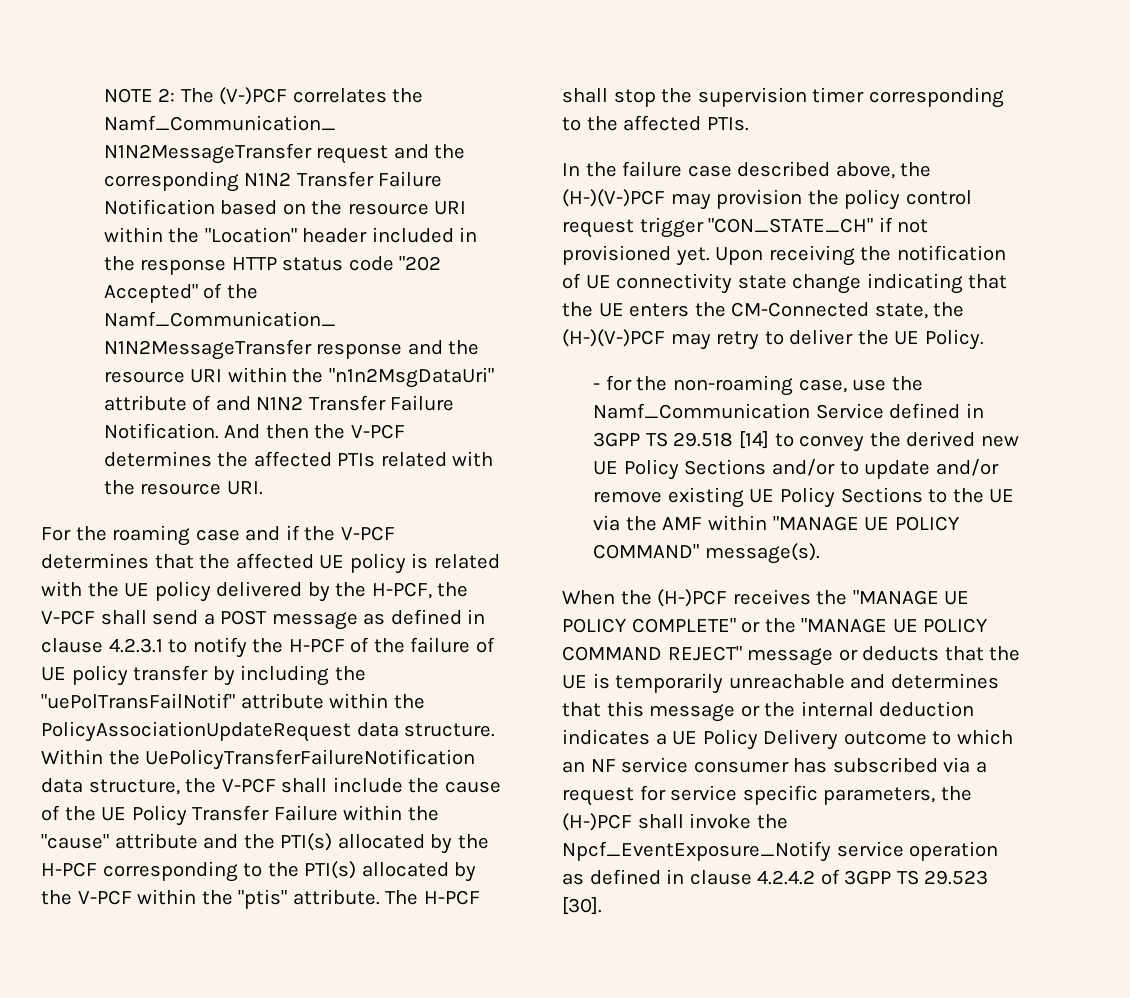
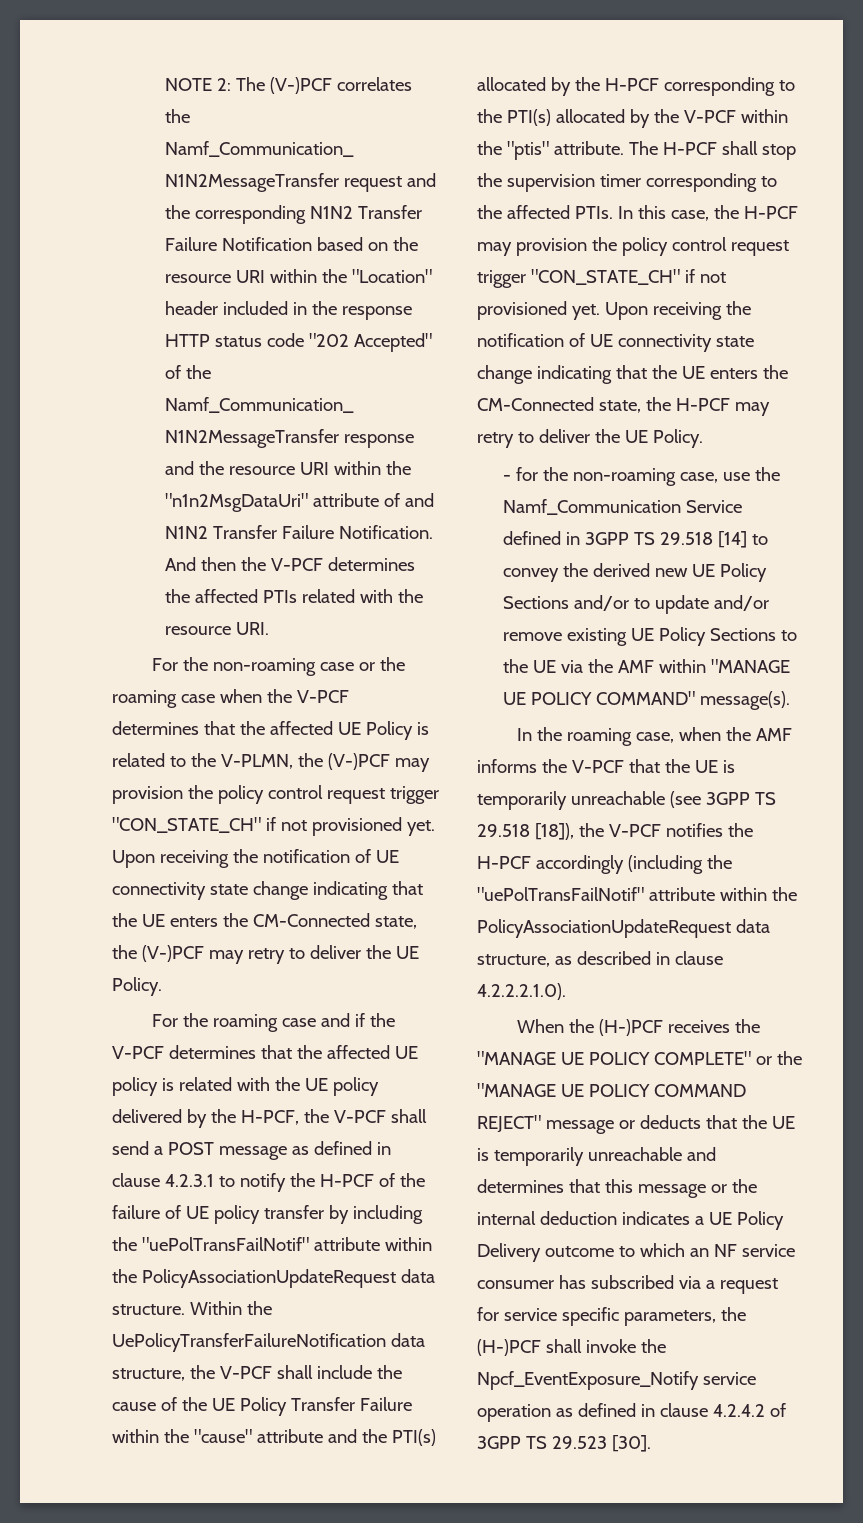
+ For the non-roaming case or the roaming case when the V-PCF determines that the affected UE Policy is related to the V-PLMN, the (V-)PCF may provision the policy control request trigger "CON_STATE_CH" if not provisioned yet. Upon receiving the notification of UE connectivity state change indicating that the UE enters the CM-Connected state, the (V-)PCF may retry to deliver the UE Policy.
- The H-PCF shall stop the supervision timer corresponding to the affected PTIs.
- In the failure case described above, the (H-)(V-)PCF may provision the policy control request trigger "CON_STATE_CH" if not provisioned yet.
+ The H-PCF shall stop the supervision timer corresponding to the affected PTIs. In this case, the H-PCF may provision the policy control request trigger "CON_STATE_CH" if not provisioned yet.
- Upon receiving the notification of UE connectivity state change indicating that the UE enters the CM-Connected state, the (H-)(V-)PCF may retry to deliver the UE Policy.
+ Upon receiving the notification of UE connectivity state change indicating that the UE enters the CM-Connected state, the H-PCF may retry to deliver the UE Policy.
+ In the roaming case, when the AMF informs the V-PCF that the UE is temporarily unreachable (see 3GPP TS 29.518 [18]), the V-PCF notifies the H-PCF accordingly (including the "uePolTransFailNotif" attribute within the PolicyAssociationUpdateRequest data structure, as described in clause 4.2.2.2.1.0).

